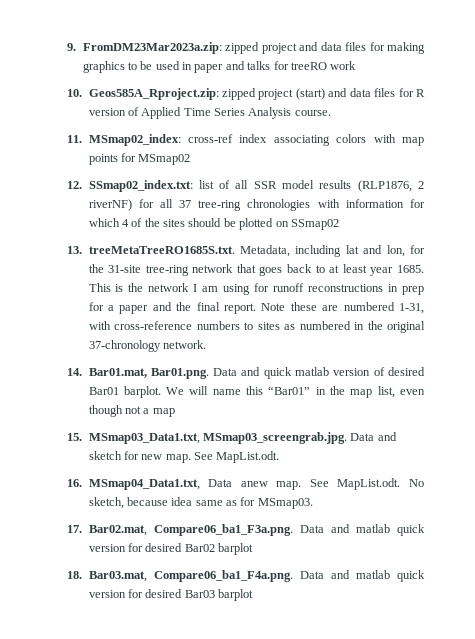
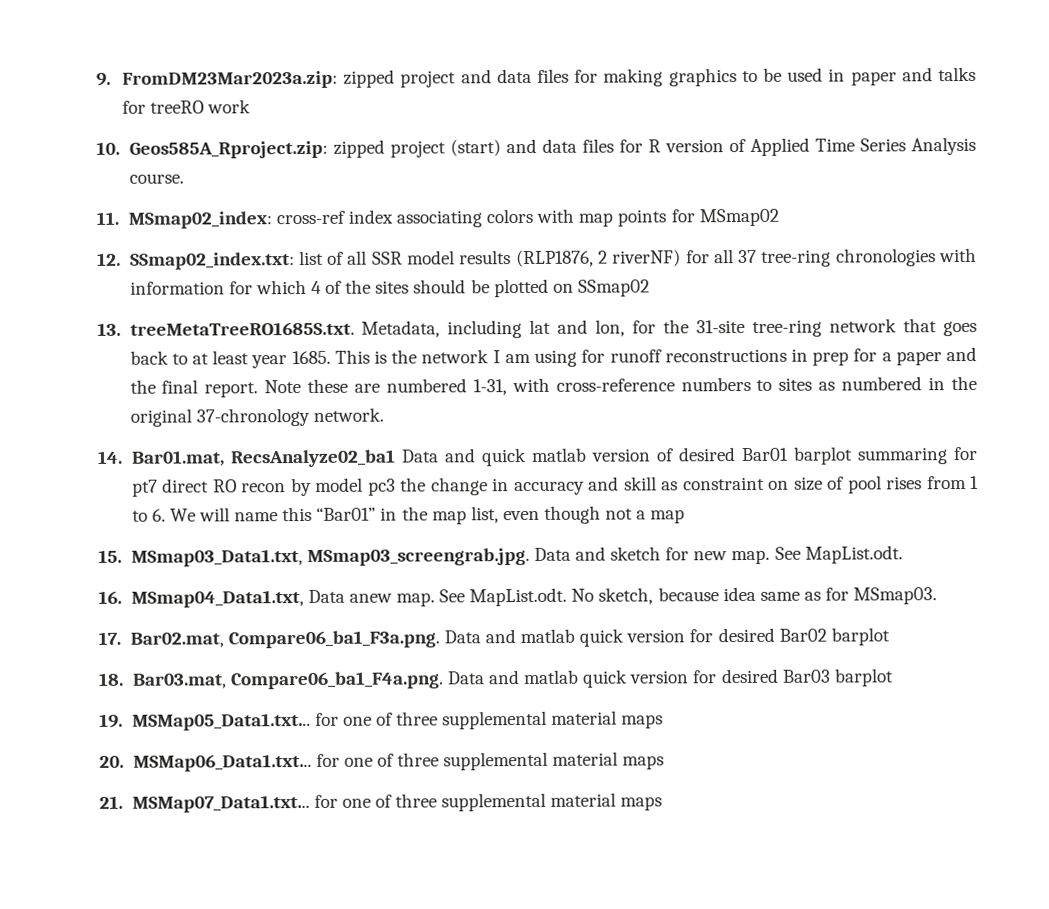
- 14. Bar01.mat, Bar01.png. Data and quick matlab version of desired Bar01 barplot. We will name this “Bar01” in the map list, even though not a map
+ 14. Bar01.mat, RecsAnalyze02_ba1 Data and quick matlab version of desired Bar01 barplot summaring for pt7 direct RO recon by model pc3 the change in accuracy and skill as constraint on size of pool rises from 1 to 6. We will name this “Bar01” in the map list, even though not a map
+ 19. MSMap05_Data1.txt... for one of three supplemental material maps
+ 20. MSMap06_Data1.txt... for one of three supplemental material maps
+ 21. MSMap07_Data1.txt... for one of three supplemental material maps

